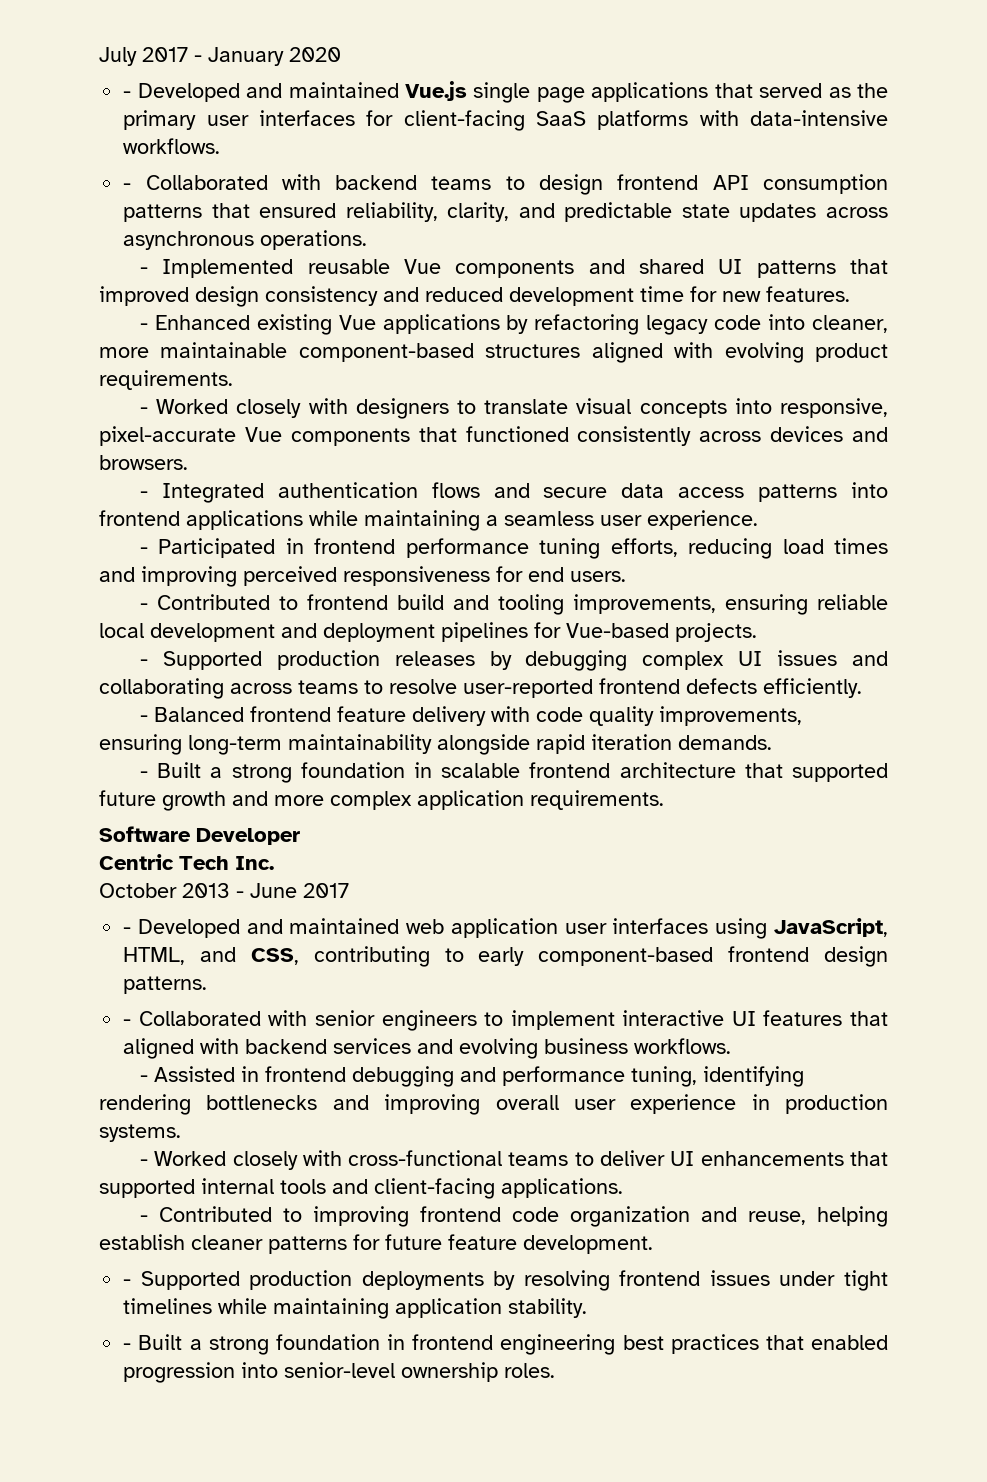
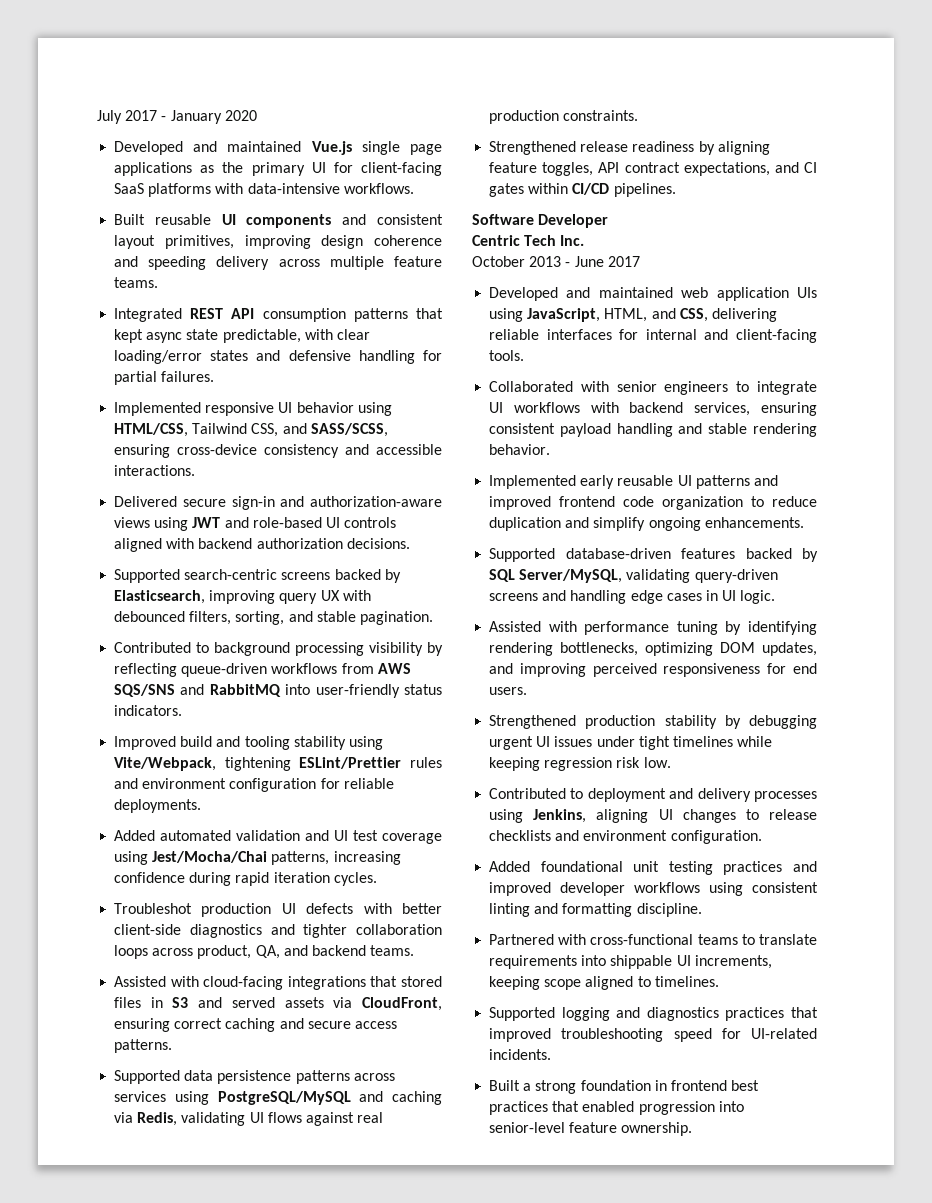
- - Developed and maintained Vue.js single page applications that served as the primary user interfaces for client-facing SaaS platforms with data-intensive workflows.
+ Developed and maintained Vue.js single page applications as the primary UI for client-facing SaaS platforms with data-intensive workflows.
- - Collaborated with backend teams to design frontend API consumption patterns that ensured reliability, clarity, and predictable state updates across asynchronous operations.
- - Implemented reusable Vue components and shared UI patterns that improved design consistency and reduced development time for new features.
- - Enhanced existing Vue applications by refactoring legacy code into cleaner, more maintainable component-based structures aligned with evolving product requirements.
- - Worked closely with designers to translate visual concepts into responsive, pixel-accurate Vue components that functioned consistently across devices and browsers.
- - Integrated authentication flows and secure data access patterns into frontend applications while maintaining a seamless user experience.
- - Participated in frontend performance tuning efforts, reducing load times and improving perceived responsiveness for end users.
- - Contributed to frontend build and tooling improvements, ensuring reliable local development and deployment pipelines for Vue-based projects.
- - Supported production releases by debugging complex UI issues and collaborating across teams to resolve user-reported frontend defects efficiently.
- - Balanced frontend feature delivery with code quality improvements, ensuring long-term maintainability alongside rapid iteration demands.
- - Built a strong foundation in scalable frontend architecture that supported future growth and more complex application requirements.
+ Built reusable UI components and consistent layout primitives, improving design coherence and speeding delivery across multiple feature teams.
+ Integrated REST API consumption patterns that kept async state predictable, with clear loading/error states and defensive handling for partial failures.
+ Implemented responsive UI behavior using HTML/CSS, Tailwind CSS, and SASS/SCSS, ensuring cross-device consistency and accessible interactions.
+ Delivered secure sign-in and authorization-aware views using JWT and role-based UI controls aligned with backend authorization decisions.
+ Supported search-centric screens backed by Elasticsearch, improving query UX with debounced filters, sorting, and stable pagination.
+ Contributed to background processing visibility by reflecting queue-driven workflows from AWS SQS/SNS and RabbitMQ into user-friendly status indicators.
+ Improved build and tooling stability using Vite/Webpack, tightening ESLint/Prettier rules and environment configuration for reliable deployments.
+ Added automated validation and UI test coverage using Jest/Mocha/Chai patterns, increasing confidence during rapid iteration cycles.
+ Troubleshot production UI defects with better client-side diagnostics and tighter collaboration loops across product, QA, and backend teams.
+ Assisted with cloud-facing integrations that stored files in S3 and served assets via CloudFront, ensuring correct caching and secure access patterns.
+ Supported data persistence patterns across services using PostgreSQL/MySQL and caching via Redis, validating UI flows against real production constraints.
+ Strengthened release readiness by aligning feature toggles, API contract expectations, and CI gates within CI/CD pipelines.
- - Developed and maintained web application user interfaces using JavaScript, HTML, and CSS, contributing to early component-based frontend design patterns.
- - Collaborated with senior engineers to implement interactive UI features that aligned with backend services and evolving business workflows.
- - Assisted in frontend debugging and performance tuning, identifying rendering bottlenecks and improving overall user experience in production systems.
- - Worked closely with cross-functional teams to deliver UI enhancements that supported internal tools and client-facing applications.
- - Contributed to improving frontend code organization and reuse, helping establish cleaner patterns for future feature development.
- - Supported production deployments by resolving frontend issues under tight timelines while maintaining application stability.
- - Built a strong foundation in frontend engineering best practices that enabled progression into senior-level ownership roles.
+ Developed and maintained web application UIs using JavaScript, HTML, and CSS, delivering reliable interfaces for internal and client-facing tools.
+ Collaborated with senior engineers to integrate UI workflows with backend services, ensuring consistent payload handling and stable rendering behavior.
+ Implemented early reusable UI patterns and improved frontend code organization to reduce duplication and simplify ongoing enhancements.
+ Supported database-driven features backed by SQL Server/MySQL, validating query-driven screens and handling edge cases in UI logic.
+ Assisted with performance tuning by identifying rendering bottlenecks, optimizing DOM updates, and improving perceived responsiveness for end users.
+ Strengthened production stability by debugging urgent UI issues under tight timelines while keeping regression risk low.
+ Contributed to deployment and delivery processes using Jenkins, aligning UI changes to release checklists and environment configuration.
+ Added foundational unit testing practices and improved developer workflows using consistent linting and formatting discipline.
+ Partnered with cross-functional teams to translate requirements into shippable UI increments, keeping scope aligned to timelines.
+ Supported logging and diagnostics practices that improved troubleshooting speed for UI-related incidents.
+ Built a strong foundation in frontend best practices that enabled progression into senior-level feature ownership.

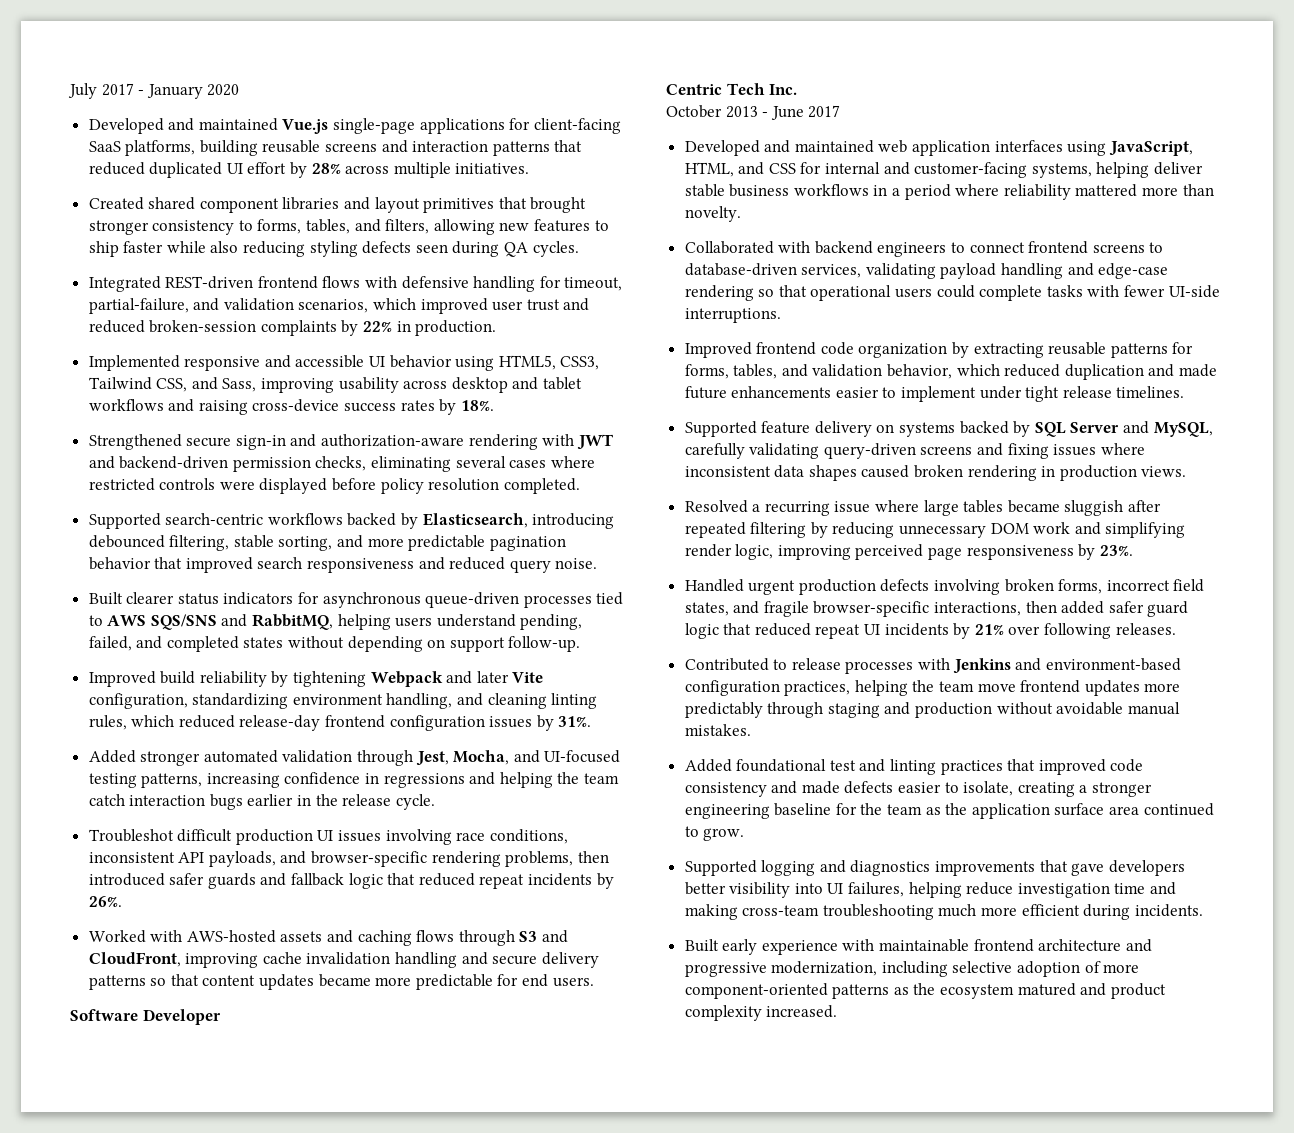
- Developed and maintained Vue.js single page applications as the primary UI for client-facing SaaS platforms with data-intensive workflows.
- Built reusable UI components and consistent layout primitives, improving design coherence and speeding delivery across multiple feature teams.
- Integrated REST API consumption patterns that kept async state predictable, with clear loading/error states and defensive handling for partial failures.
+ Developed and maintained Vue.js single-page applications for client-facing SaaS platforms, building reusable screens and interaction patterns that reduced duplicated UI effort by 28% across multiple initiatives.
+ Created shared component libraries and layout primitives that brought stronger consistency to forms, tables, and filters, allowing new features to ship faster while also reducing styling defects seen during QA cycles.
+ Integrated REST-driven frontend flows with defensive handling for timeout, partial-failure, and validation scenarios, which improved user trust and reduced broken-session complaints by 22% in production.
- Implemented responsive UI behavior using HTML/CSS, Tailwind CSS, and SASS/SCSS, ensuring cross-device consistency and accessible interactions.
- Delivered secure sign-in and authorization-aware views using JWT and role-based UI controls aligned with backend authorization decisions.
+ Implemented responsive and accessible UI behavior using HTML5, CSS3, Tailwind CSS, and Sass, improving usability across desktop and tablet workflows and raising cross-device success rates by 18%.
+ Strengthened secure sign-in and authorization-aware rendering with JWT and backend-driven permission checks, eliminating several cases where restricted controls were displayed before policy resolution completed.
- Supported search-centric screens backed by Elasticsearch, improving query UX with debounced filters, sorting, and stable pagination.
- Contributed to background processing visibility by reflecting queue-driven workflows from AWS SQS/SNS and RabbitMQ into user-friendly status indicators.
- Improved build and tooling stability using Vite/Webpack, tightening ESLint/Prettier rules and environment configuration for reliable deployments.
- Added automated validation and UI test coverage using Jest/Mocha/Chai patterns, increasing confidence during rapid iteration cycles.
+ Supported search-centric workflows backed by Elasticsearch, introducing debounced filtering, stable sorting, and more predictable pagination behavior that improved search responsiveness and reduced query noise.
+ Built clearer status indicators for asynchronous queue-driven processes tied to AWS SQS/SNS and RabbitMQ, helping users understand pending, failed, and completed states without depending on support follow-up.
+ Improved build reliability by tightening Webpack and later Vite configuration, standardizing environment handling, and cleaning linting rules, which reduced release-day frontend configuration issues by 31%.
+ Added stronger automated validation through Jest, Mocha, and UI-focused testing patterns, increasing confidence in regressions and helping the team catch interaction bugs earlier in the release cycle.
- Troubleshot production UI defects with better client-side diagnostics and tighter collaboration loops across product, QA, and backend teams.
- Assisted with cloud-facing integrations that stored files in S3 and served assets via CloudFront, ensuring correct caching and secure access patterns.
- Supported data persistence patterns across services using PostgreSQL/MySQL and caching via Redis, validating UI flows against real production constraints.
- Strengthened release readiness by aligning feature toggles, API contract expectations, and CI gates within CI/CD pipelines.
+ Troubleshot difficult production UI issues involving race conditions, inconsistent API payloads, and browser-specific rendering problems, then introduced safer guards and fallback logic that reduced repeat incidents by 26%.
+ Worked with AWS-hosted assets and caching flows through S3 and CloudFront, improving cache invalidation handling and secure delivery patterns so that content updates became more predictable for end users.
- Developed and maintained web application UIs using JavaScript, HTML, and CSS, delivering reliable interfaces for internal and client-facing tools.
+ Developed and maintained web application interfaces using JavaScript, HTML, and CSS for internal and customer-facing systems, helping deliver stable business workflows in a period where reliability mattered more than novelty.
- Collaborated with senior engineers to integrate UI workflows with backend services, ensuring consistent payload handling and stable rendering behavior.
- Implemented early reusable UI patterns and improved frontend code organization to reduce duplication and simplify ongoing enhancements.
- Supported database-driven features backed by SQL Server/MySQL, validating query-driven screens and handling edge cases in UI logic.
- Assisted with performance tuning by identifying rendering bottlenecks, optimizing DOM updates, and improving perceived responsiveness for end users.
- Strengthened production stability by debugging urgent UI issues under tight timelines while keeping regression risk low.
- Contributed to deployment and delivery processes using Jenkins, aligning UI changes to release checklists and environment configuration.
- Added foundational unit testing practices and improved developer workflows using consistent linting and formatting discipline.
- Partnered with cross-functional teams to translate requirements into shippable UI increments, keeping scope aligned to timelines.
- Supported logging and diagnostics practices that improved troubleshooting speed for UI-related incidents.
- Built a strong foundation in frontend best practices that enabled progression into senior-level feature ownership.
+ Collaborated with backend engineers to connect frontend screens to database-driven services, validating payload handling and edge-case rendering so that operational users could complete tasks with fewer UI-side interruptions.
+ Improved frontend code organization by extracting reusable patterns for forms, tables, and validation behavior, which reduced duplication and made future enhancements easier to implement under tight release timelines.
+ Supported feature delivery on systems backed by SQL Server and MySQL, carefully validating query-driven screens and fixing issues where inconsistent data shapes caused broken rendering in production views.
+ Resolved a recurring issue where large tables became sluggish after repeated filtering by reducing unnecessary DOM work and simplifying render logic, improving perceived page responsiveness by 23%.
+ Handled urgent production defects involving broken forms, incorrect field states, and fragile browser-specific interactions, then added safer guard logic that reduced repeat UI incidents by 21% over following releases.
+ Contributed to release processes with Jenkins and environment-based configuration practices, helping the team move frontend updates more predictably through staging and production without avoidable manual mistakes.
+ Added foundational test and linting practices that improved code consistency and made defects easier to isolate, creating a stronger engineering baseline for the team as the application surface area continued to grow.
+ Supported logging and diagnostics improvements that gave developers better visibility into UI failures, helping reduce investigation time and making cross-team troubleshooting much more efficient during incidents.
+ Built early experience with maintainable frontend architecture and progressive modernization, including selective adoption of more component-oriented patterns as the ecosystem matured and product complexity increased.

